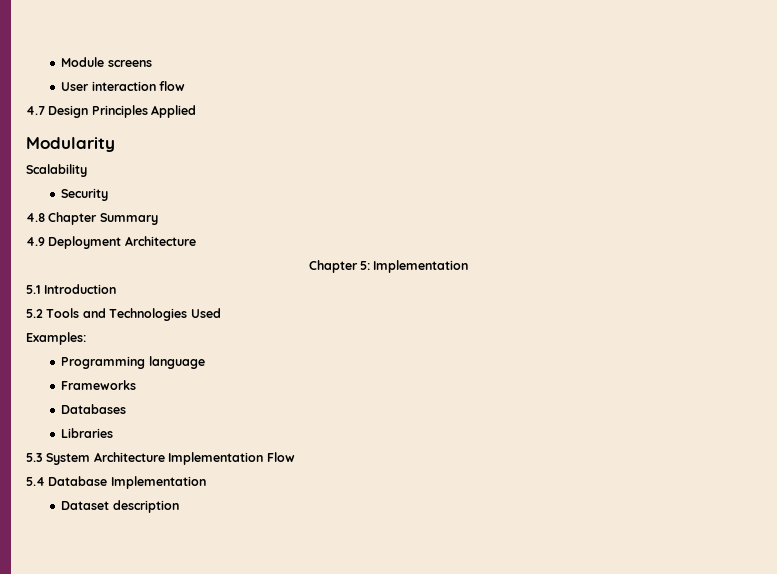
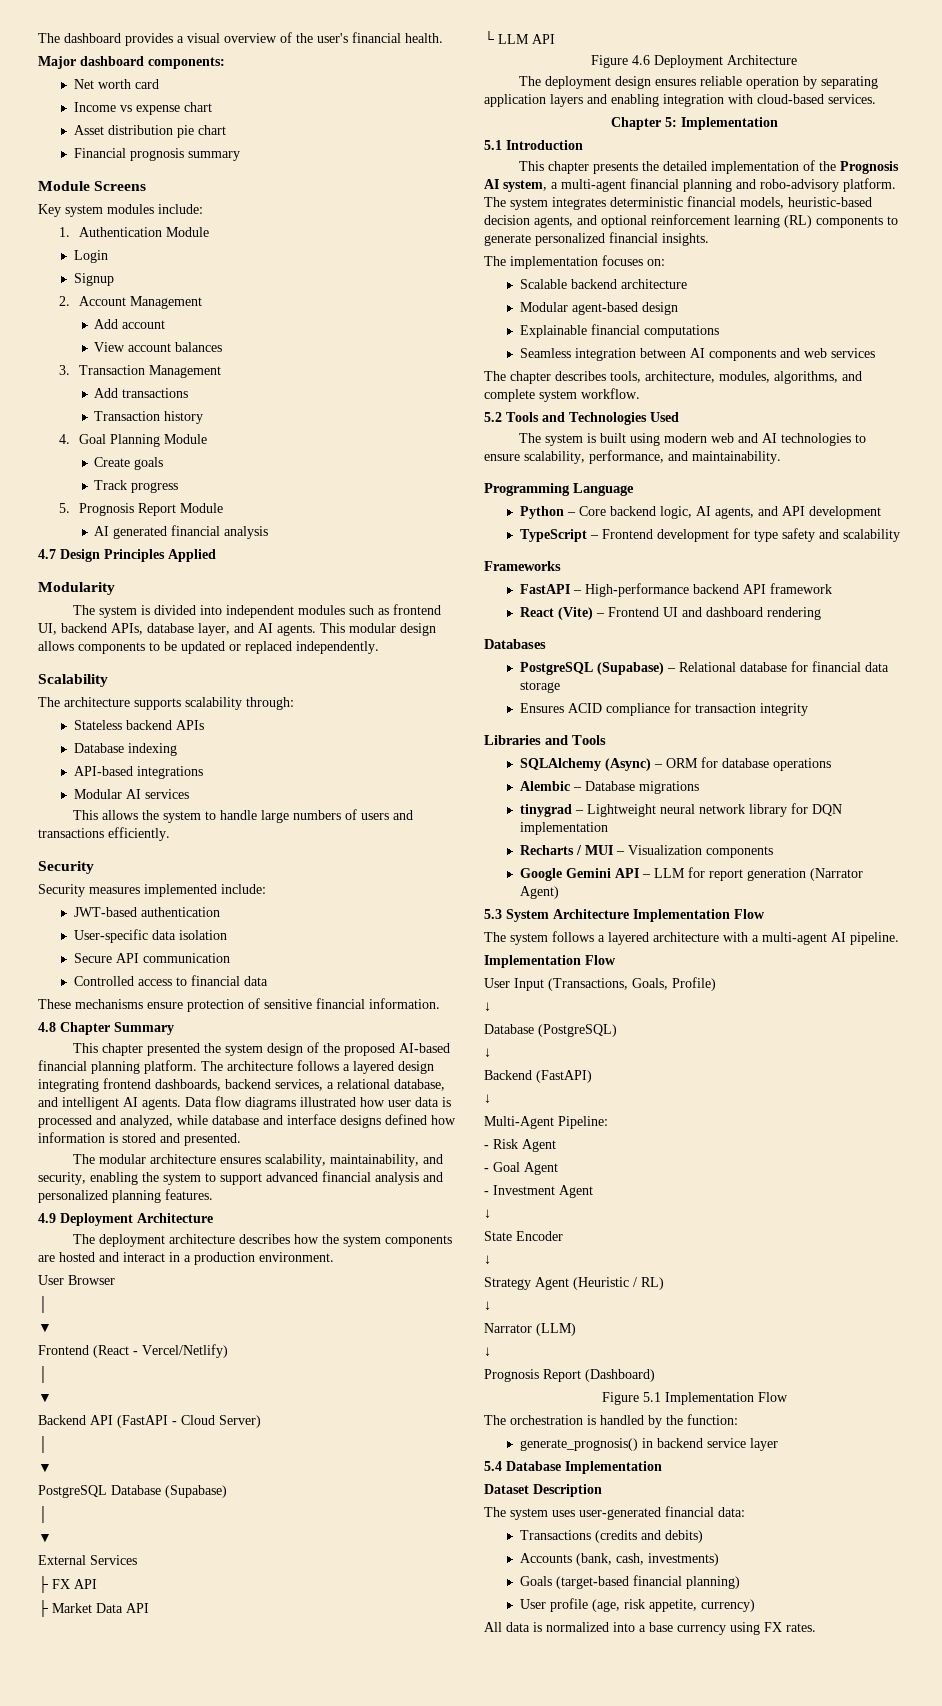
- Module screens
- User interaction flow
+ The dashboard provides a visual overview of the user's financial health.
+ Major dashboard components:
+ Net worth card
+ Income vs expense chart
+ Asset distribution pie chart
+ Financial prognosis summary
+ Module Screens
+ Key system modules include:
+ 1. Authentication Module
+ Login
+ Signup
+ 2. Account Management
+ Add account
+ View account balances
+ 3. Transaction Management
+ Add transactions
+ Transaction history
+ 4. Goal Planning Module
+ Create goals
+ Track progress
+ 5. Prognosis Report Module
+ AI generated financial analysis
+ The system is divided into independent modules such as frontend UI, backend APIs, database layer, and AI agents. This modular design allows components to be updated or replaced independently.
  Scalability
+ The architecture supports scalability through:
+ Stateless backend APIs
+ Database indexing
+ API-based integrations
+ Modular AI services
+ This allows the system to handle large numbers of users and transactions efficiently.
  Security
+ Security measures implemented include:
+ JWT-based authentication
+ User-specific data isolation
+ Secure API communication
+ Controlled access to financial data
+ These mechanisms ensure protection of sensitive financial information.
  4.8 Chapter Summary
+ This chapter presented the system design of the proposed AI-based financial planning platform. The architecture follows a layered design integrating frontend dashboards, backend services, a relational database, and intelligent AI agents. Data flow diagrams illustrated how user data is processed and analyzed, while database and interface designs defined how information is stored and presented.
+ The modular architecture ensures scalability, maintainability, and security, enabling the system to support advanced financial analysis and personalized planning features.
  4.9 Deployment Architecture
+ The deployment architecture describes how the system components are hosted and interact in a production environment.
+ User Browser
+ │
+ ▼
+ Frontend (React - Vercel/Netlify)
+ │
+ ▼
+ Backend API (FastAPI - Cloud Server)
+ │
+ ▼
+ PostgreSQL Database (Supabase)
+ │
+ ▼
+ External Services
+ ├ FX API
+ ├ Market Data API
+ └ LLM API
+ Figure 4.6 Deployment Architecture
+ The deployment design ensures reliable operation by separating application layers and enabling integration with cloud-based services.
+ This chapter presents the detailed implementation of the Prognosis AI system, a multi-agent financial planning and robo-advisory platform. The system integrates deterministic financial models, heuristic-based decision agents, and optional reinforcement learning (RL) components to generate personalized financial insights.
+ The implementation focuses on:
+ Scalable backend architecture
+ Modular agent-based design
+ Explainable financial computations
+ Seamless integration between AI components and web services
+ The chapter describes tools, architecture, modules, algorithms, and complete system workflow.
- Examples:
- Programming language
+ The system is built using modern web and AI technologies to ensure scalability, performance, and maintainability.
+ Programming Language
+ Python – Core backend logic, AI agents, and API development
+ TypeScript – Frontend development for type safety and scalability
  Frameworks
+ FastAPI – High-performance backend API framework
+ React (Vite) – Frontend UI and dashboard rendering
  Databases
- Libraries
+ PostgreSQL (Supabase) – Relational database for financial data storage
+ Ensures ACID compliance for transaction integrity
+ Libraries and Tools
+ SQLAlchemy (Async) – ORM for database operations
+ Alembic – Database migrations
+ tinygrad – Lightweight neural network library for DQN implementation
+ Recharts / MUI – Visualization components
+ Google Gemini API – LLM for report generation (Narrator Agent)
+ The system follows a layered architecture with a multi-agent AI pipeline.
+ Implementation Flow
+ User Input (Transactions, Goals, Profile)
+ ↓
+ Database (PostgreSQL)
+ ↓
+ Backend (FastAPI)
+ ↓
+ Multi-Agent Pipeline:
+ - Risk Agent
+ - Goal Agent
+ - Investment Agent
+ ↓
+ State Encoder
+ ↓
+ Strategy Agent (Heuristic / RL)
+ ↓
+ Narrator (LLM)
+ ↓
+ Prognosis Report (Dashboard)
+ Figure 5.1 Implementation Flow
+ The orchestration is handled by the function:
+ generate_prognosis() in backend service layer
  5.4 Database Implementation
- Dataset description
+ Dataset Description
+ The system uses user-generated financial data:
+ Transactions (credits and debits)
+ Accounts (bank, cash, investments)
+ Goals (target-based financial planning)
+ User profile (age, risk appetite, currency)
+ All data is normalized into a base currency using FX rates.

